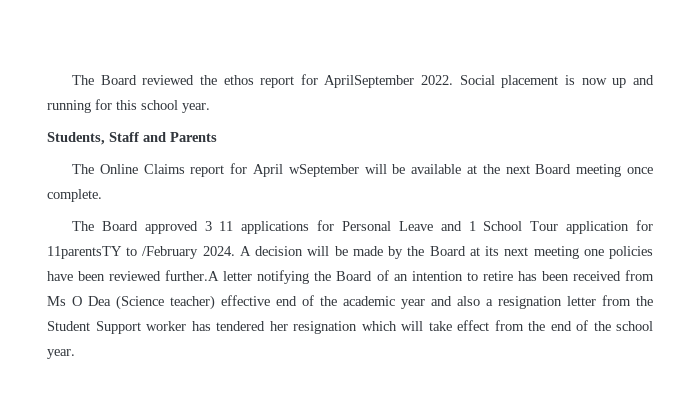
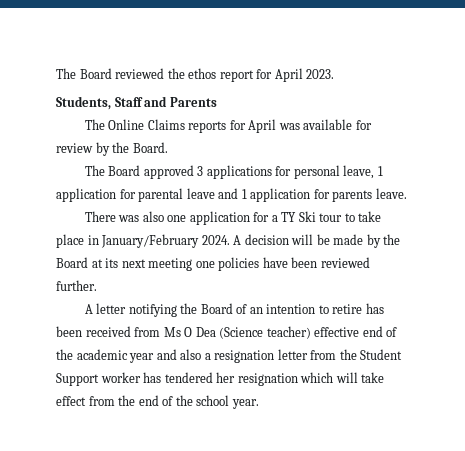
- The Board reviewed the ethos report for AprilSeptember 2022. Social placement is now up and running for this school year.
+ The Board reviewed the ethos report for April 2023.
- The Online Claims report for April wSeptember will be available at the next Board meeting once complete.
+ The Online Claims reports for April was available for review by the Board.
- The Board approved 3 11 applications for Personal Leave and 1 School Tour application for 11parentsTY to /February 2024.
+ The Board approved 3 applications for personal leave, 1 application for parental leave and 1 application for parents leave.
+ There was also one application for a TY Ski tour to take place in January/February 2024.
- A decision will be made by the Board at its next meeting one policies have been reviewed further.A letter notifying the Board of an intention to retire has been received from Ms O Dea (Science teacher) effective end of the academic year and also a resignation letter from the Student Support worker has tendered her resignation which will take effect from the end of the school year.
+ A decision will be made by the Board at its next meeting one policies have been reviewed further.
+ A letter notifying the Board of an intention to retire has been received from Ms O Dea (Science teacher) effective end of the academic year and also a resignation letter from the Student Support worker has tendered her resignation which will take effect from the end of the school year.

